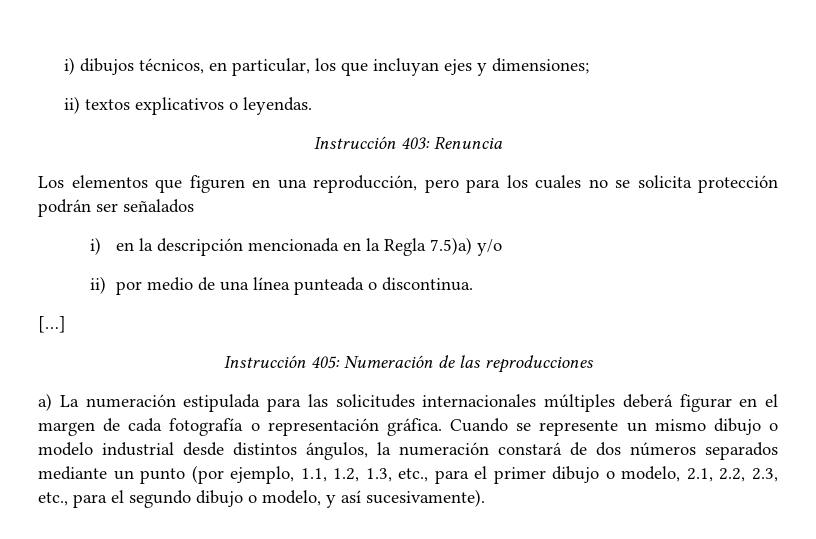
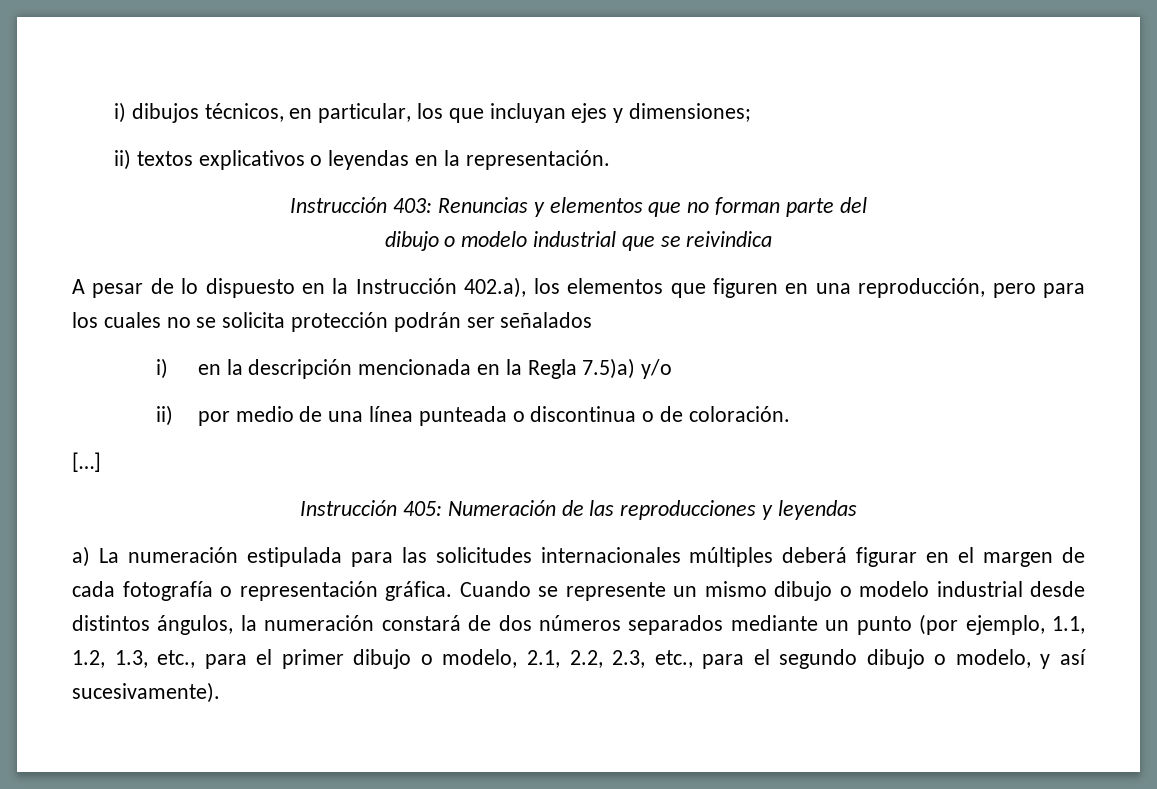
- ii) textos explicativos o leyendas.
- Instrucción 403: Renuncia
- Los elementos que figuren en una reproducción, pero para los cuales no se solicita protección podrán ser señalados
+ ii) textos explicativos o leyendas en la representación.
+ Instrucción 403: Renuncias y elementos que no forman parte del
+ dibujo o modelo industrial que se reivindica
+ A pesar de lo dispuesto en la Instrucción 402.a), los elementos que figuren en una reproducción, pero para los cuales no se solicita protección podrán ser señalados
- ii) por medio de una línea punteada o discontinua.
+ ii) por medio de una línea punteada o discontinua o de coloración.
- Instrucción 405: Numeración de las reproducciones
+ Instrucción 405: Numeración de las reproducciones y leyendas

